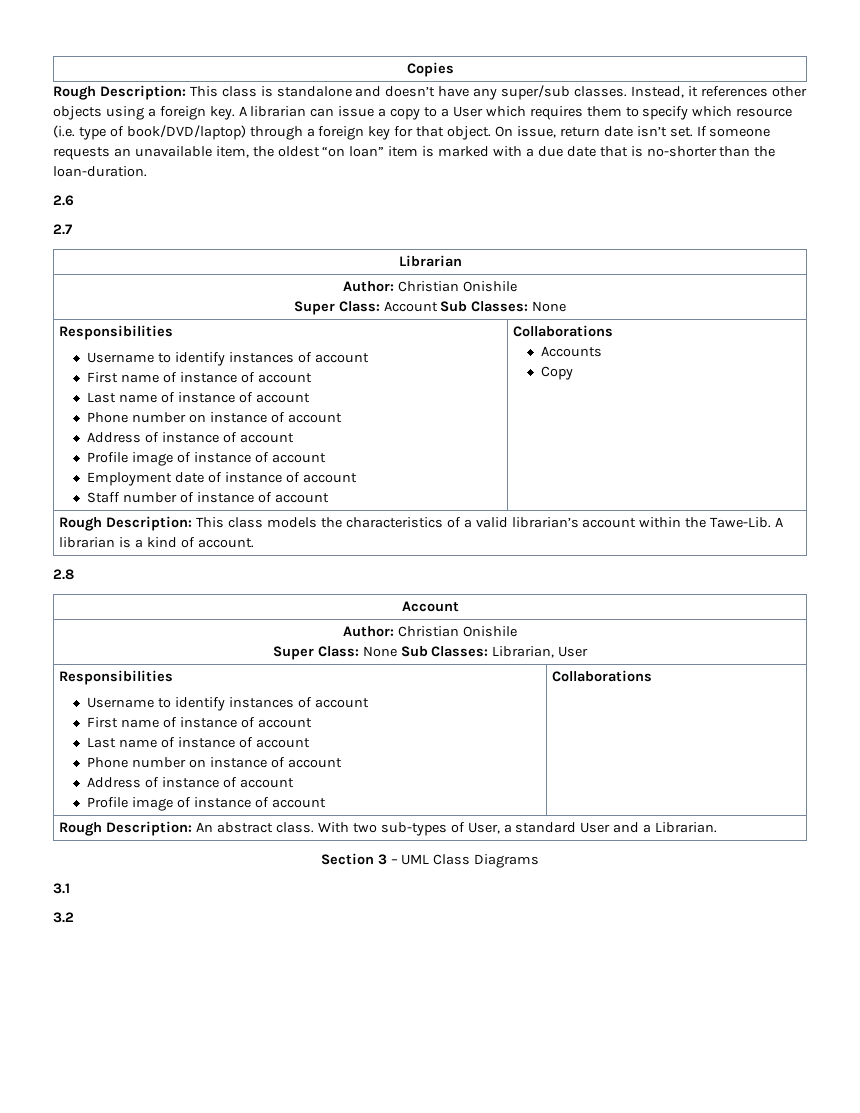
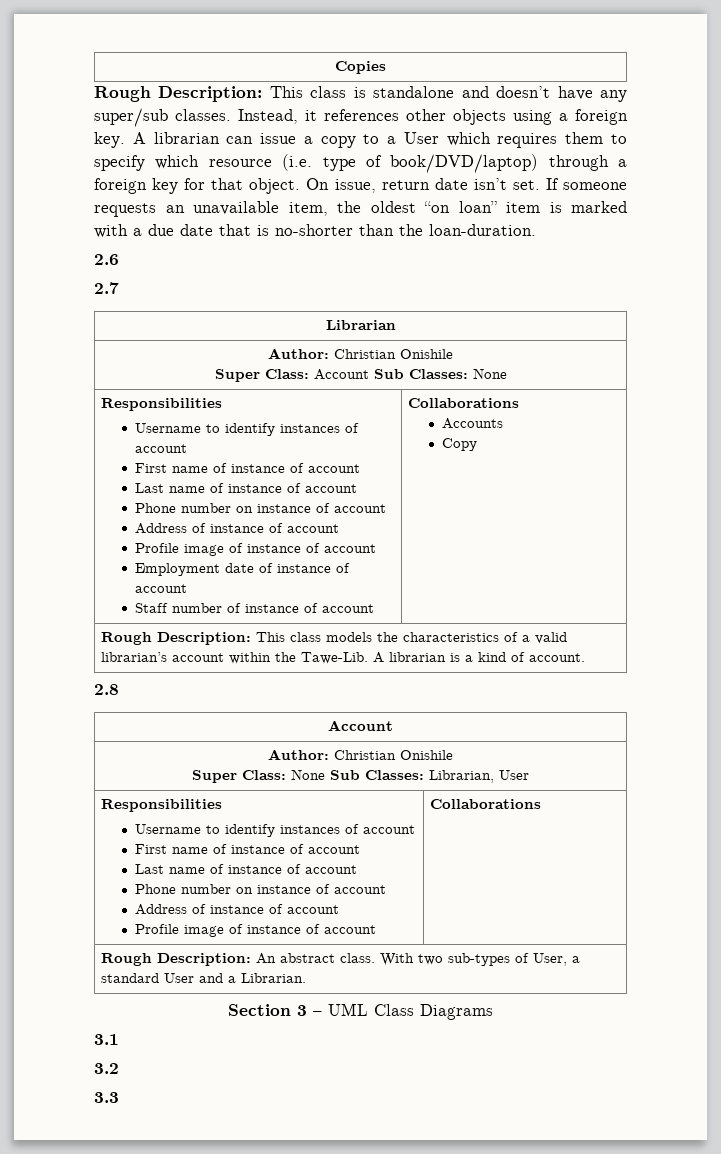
+ 3.3

